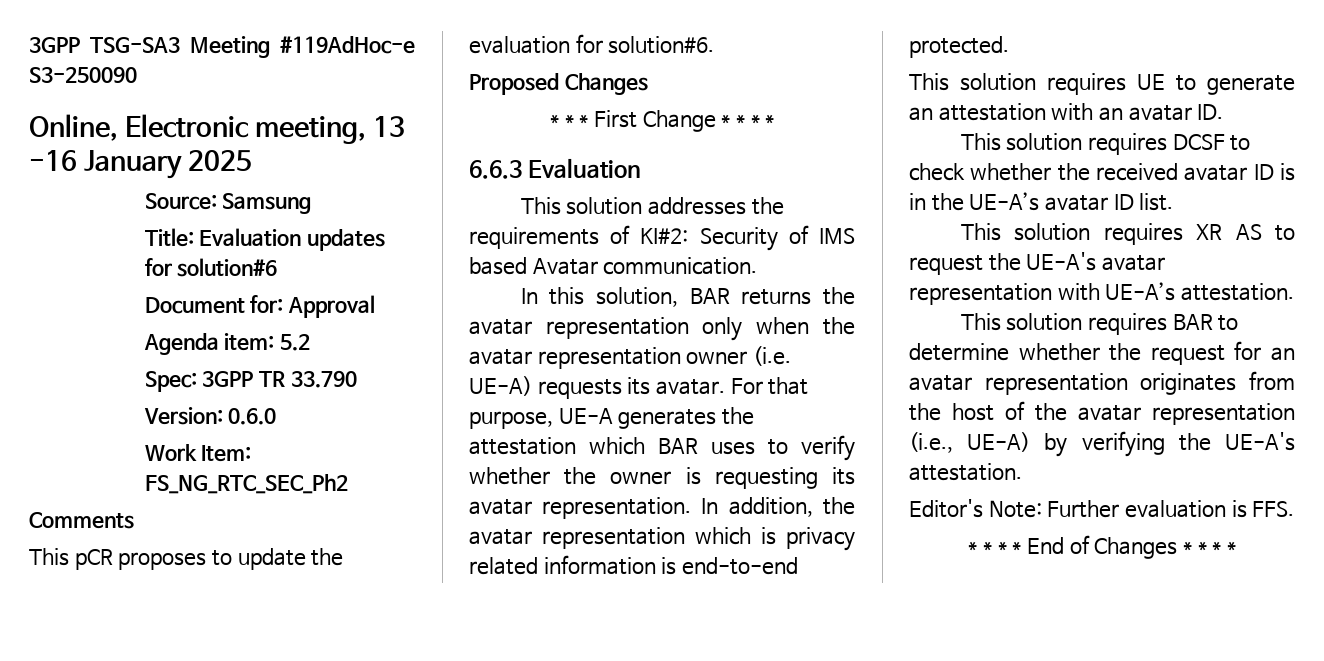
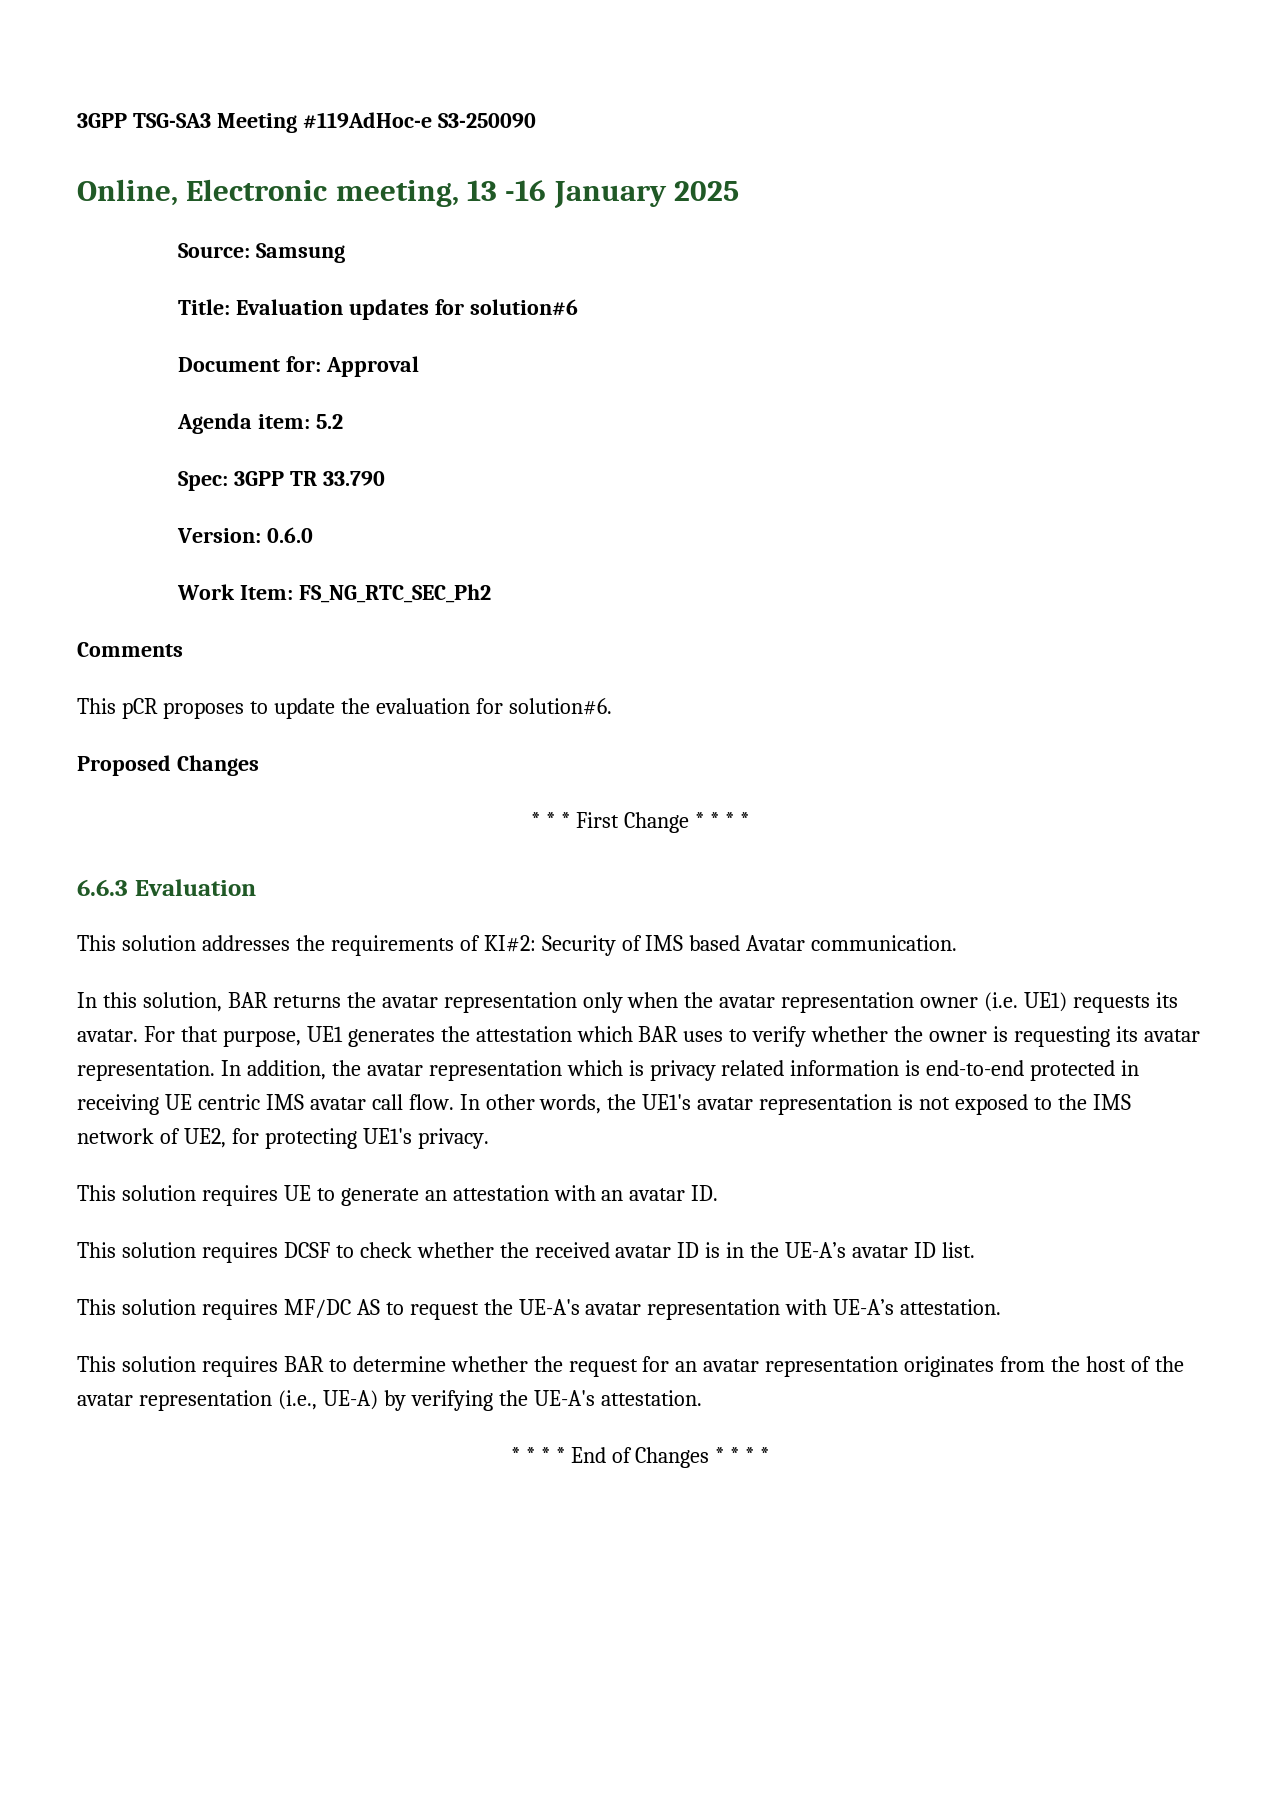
- In this solution, BAR returns the avatar representation only when the avatar representation owner (i.e. UE-A) requests its avatar.
+ In this solution, BAR returns the avatar representation only when the avatar representation owner (i.e. UE1) requests its avatar.
- For that purpose, UE-A generates the attestation which BAR uses to verify whether the owner is requesting its avatar representation.
+ For that purpose, UE1 generates the attestation which BAR uses to verify whether the owner is requesting its avatar representation.
- In addition, the avatar representation which is privacy related information is end-to-end protected.
+ In addition, the avatar representation which is privacy related information is end-to-end protected in receiving UE centric IMS avatar call flow. In other words, the UE1's avatar representation is not exposed to the IMS network of UE2, for protecting UE1's privacy.
- This solution requires XR AS to request the UE-A's avatar representation with UE-A’s attestation.
+ This solution requires MF/DC AS to request the UE-A's avatar representation with UE-A’s attestation.
- Editor's Note: Further evaluation is FFS.

